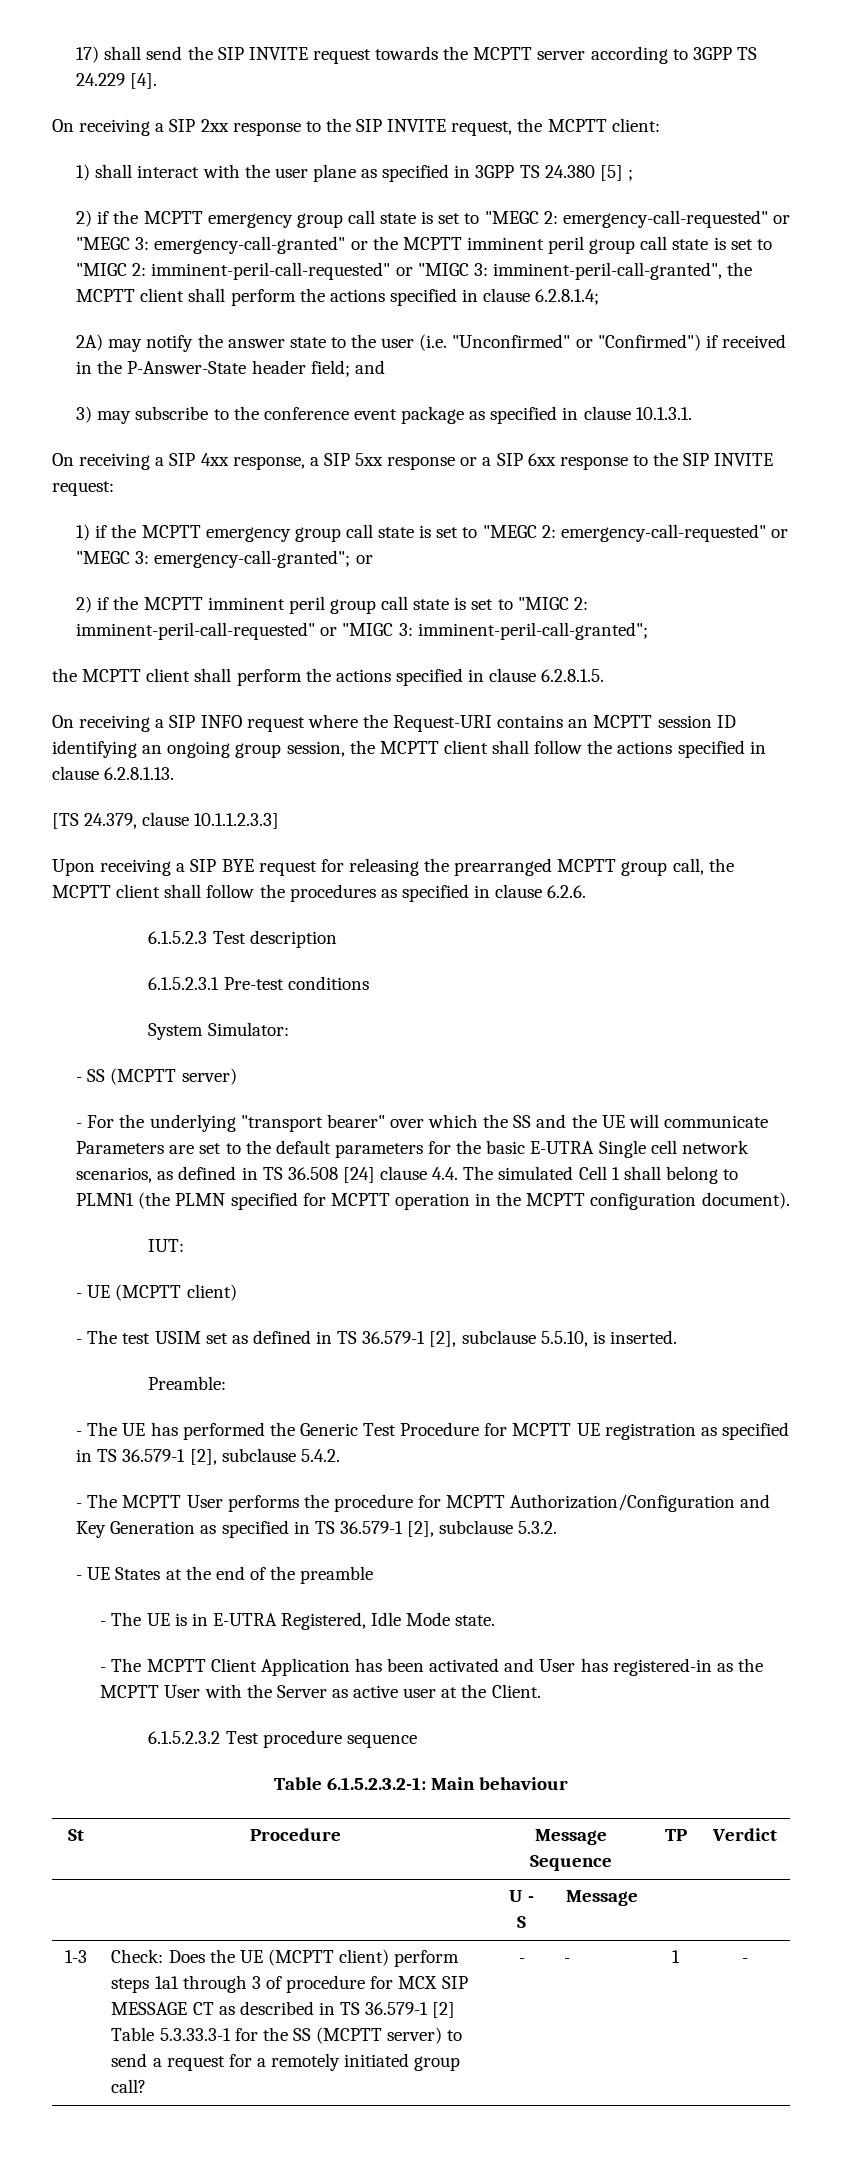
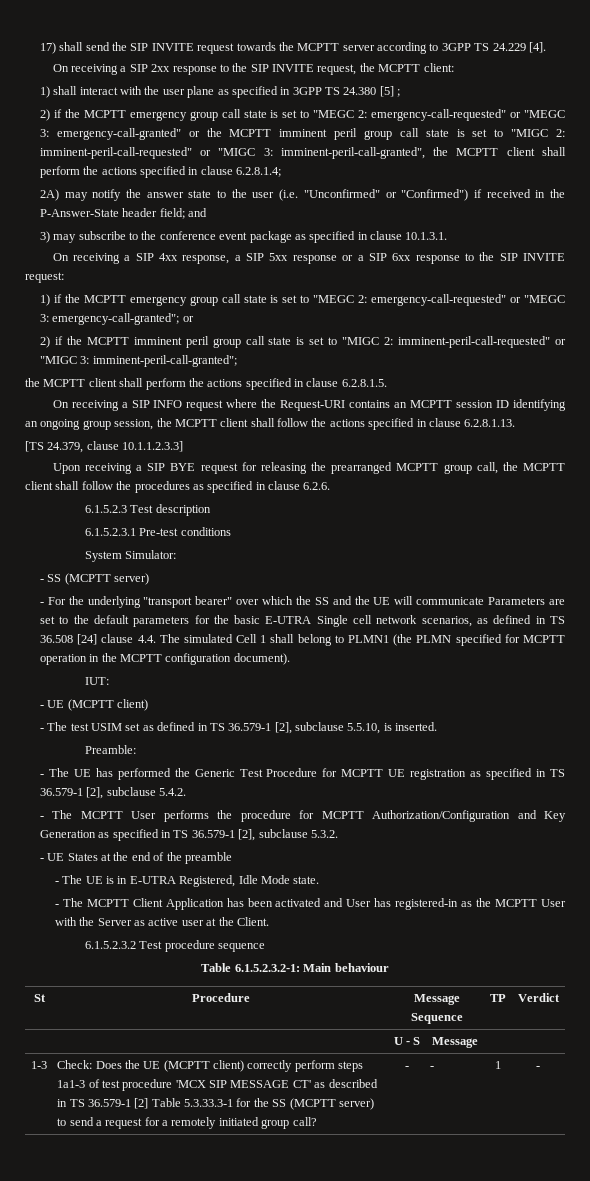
- Check: Does the UE (MCPTT client) perform steps 1a1 through 3 of procedure for MCX SIP MESSAGE CT as described in TS 36.579-1 [2] Table 5.3.33.3-1 for the SS (MCPTT server) to send a request for a remotely initiated group call?
+ Check: Does the UE (MCPTT client) correctly perform steps 1a1-3 of test procedure 'MCX SIP MESSAGE CT' as described in TS 36.579-1 [2] Table 5.3.33.3-1 for the SS (MCPTT server) to send a request for a remotely initiated group call?

